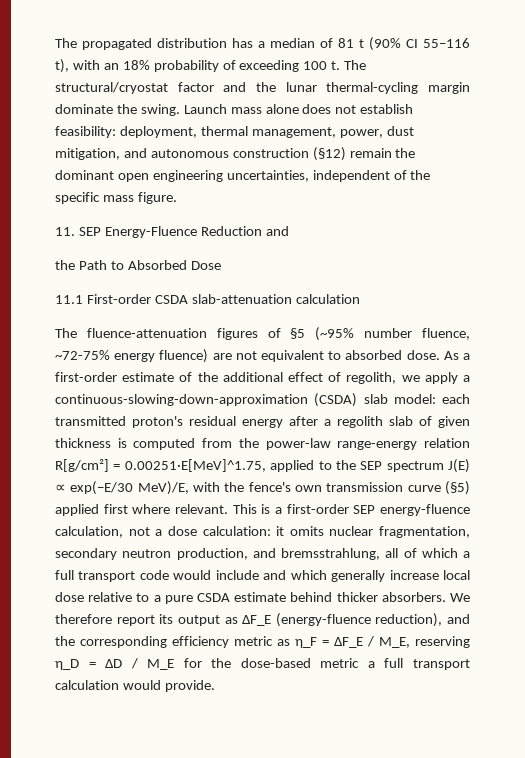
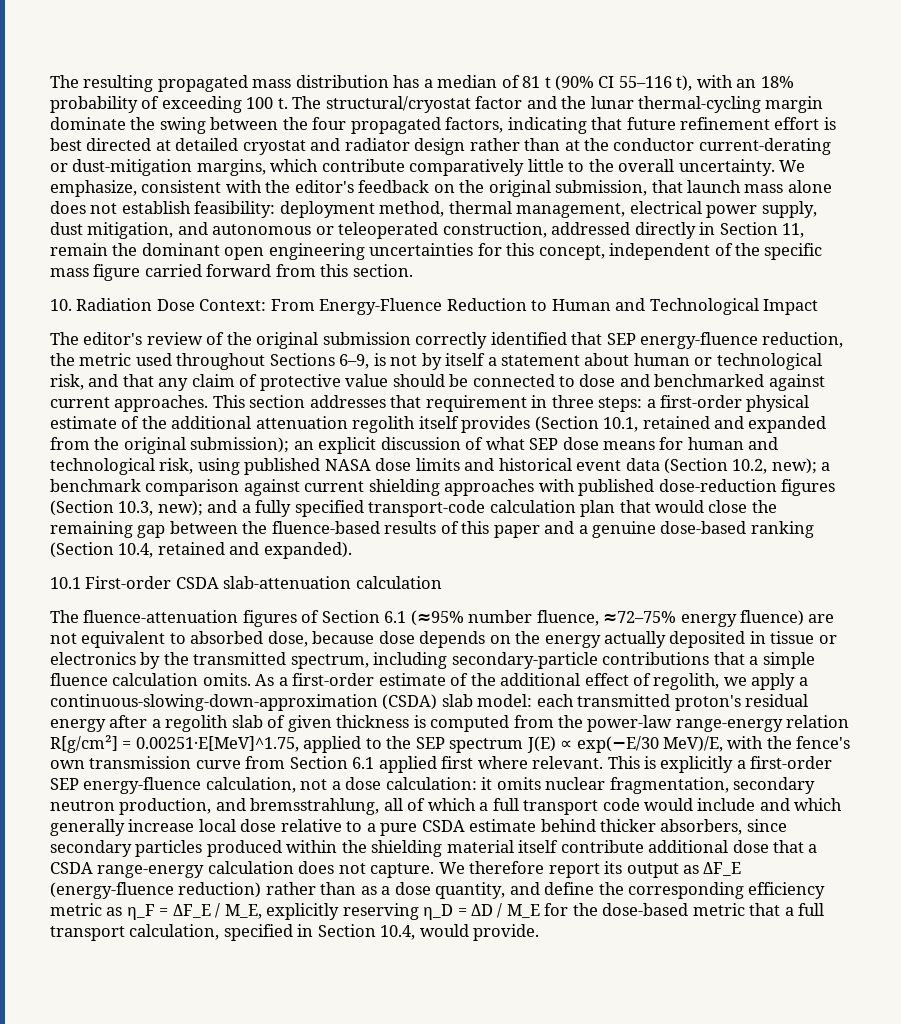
- The propagated distribution has a median of 81 t (90% CI 55–116 t), with an 18% probability of exceeding 100 t.
+ The resulting propagated mass distribution has a median of 81 t (90% CI 55–116 t), with an 18% probability of exceeding 100 t.
- The structural/cryostat factor and the lunar thermal-cycling margin dominate the swing. Launch mass alone does not establish feasibility: deployment, thermal management, power, dust mitigation, and autonomous construction (§12) remain the dominant open engineering uncertainties, independent of the specific mass figure.
- 11. SEP Energy-Fluence Reduction and
- the Path to Absorbed Dose
- 11.1 First-order CSDA slab-attenuation calculation
+ The structural/cryostat factor and the lunar thermal-cycling margin dominate the swing between the four propagated factors, indicating that future refinement effort is best directed at detailed cryostat and radiator design rather than at the conductor current-derating or dust-mitigation margins, which contribute comparatively little to the overall uncertainty. We emphasize, consistent with the editor's feedback on the original submission, that launch mass alone does not establish feasibility: deployment method, thermal management, electrical power supply, dust mitigation, and autonomous or teleoperated construction, addressed directly in Section 11, remain the dominant open engineering uncertainties for this concept, independent of the specific mass figure carried forward from this section.
+ 10. Radiation Dose Context: From Energy-Fluence Reduction to Human and Technological Impact
+ The editor's review of the original submission correctly identified that SEP energy-fluence reduction, the metric used throughout Sections 6–9, is not by itself a statement about human or technological risk, and that any claim of protective value should be connected to dose and benchmarked against current approaches. This section addresses that requirement in three steps: a first-order physical estimate of the additional attenuation regolith itself provides (Section 10.1, retained and expanded from the original submission); an explicit discussion of what SEP dose means for human and technological risk, using published NASA dose limits and historical event data (Section 10.2, new); a benchmark comparison against current shielding approaches with published dose-reduction figures (Section 10.3, new); and a fully specified transport-code calculation plan that would close the remaining gap between the fluence-based results of this paper and a genuine dose-based ranking (Section 10.4, retained and expanded).
+ 10.1 First-order CSDA slab-attenuation calculation
- The fluence-attenuation figures of §5 (~95% number fluence, ~72-75% energy fluence) are not equivalent to absorbed dose.
+ The fluence-attenuation figures of Section 6.1 (≈95% number fluence, ≈72–75% energy fluence) are not equivalent to absorbed dose, because dose depends on the energy actually deposited in tissue or electronics by the transmitted spectrum, including secondary-particle contributions that a simple fluence calculation omits.
- As a first-order estimate of the additional effect of regolith, we apply a continuous-slowing-down-approximation (CSDA) slab model: each transmitted proton's residual energy after a regolith slab of given thickness is computed from the power-law range-energy relation R[g/cm²] = 0.00251·E[MeV]^1.75, applied to the SEP spectrum J(E) ∝ exp(−E/30 MeV)/E, with the fence's own transmission curve (§5) applied first where relevant.
+ As a first-order estimate of the additional effect of regolith, we apply a continuous-slowing-down-approximation (CSDA) slab model: each transmitted proton's residual energy after a regolith slab of given thickness is computed from the power-law range-energy relation R[g/cm²] = 0.00251·E[MeV]^1.75, applied to the SEP spectrum J(E) ∝ exp(−E/30 MeV)/E, with the fence's own transmission curve from Section 6.1 applied first where relevant.
- This is a first-order SEP energy-fluence calculation, not a dose calculation: it omits nuclear fragmentation, secondary neutron production, and bremsstrahlung, all of which a full transport code would include and which generally increase local dose relative to a pure CSDA estimate behind thicker absorbers.
+ This is explicitly a first-order SEP energy-fluence calculation, not a dose calculation: it omits nuclear fragmentation, secondary neutron production, and bremsstrahlung, all of which a full transport code would include and which generally increase local dose relative to a pure CSDA estimate behind thicker absorbers, since secondary particles produced within the shielding material itself contribute additional dose that a CSDA range-energy calculation does not capture.
- We therefore report its output as ΔF_E (energy-fluence reduction), and the corresponding efficiency metric as η_F = ΔF_E / M_E, reserving η_D = ΔD / M_E for the dose-based metric a full transport calculation would provide.
+ We therefore report its output as ΔF_E (energy-fluence reduction) rather than as a dose quantity, and define the corresponding efficiency metric as η_F = ΔF_E / M_E, explicitly reserving η_D = ΔD / M_E for the dose-based metric that a full transport calculation, specified in Section 10.4, would provide.

